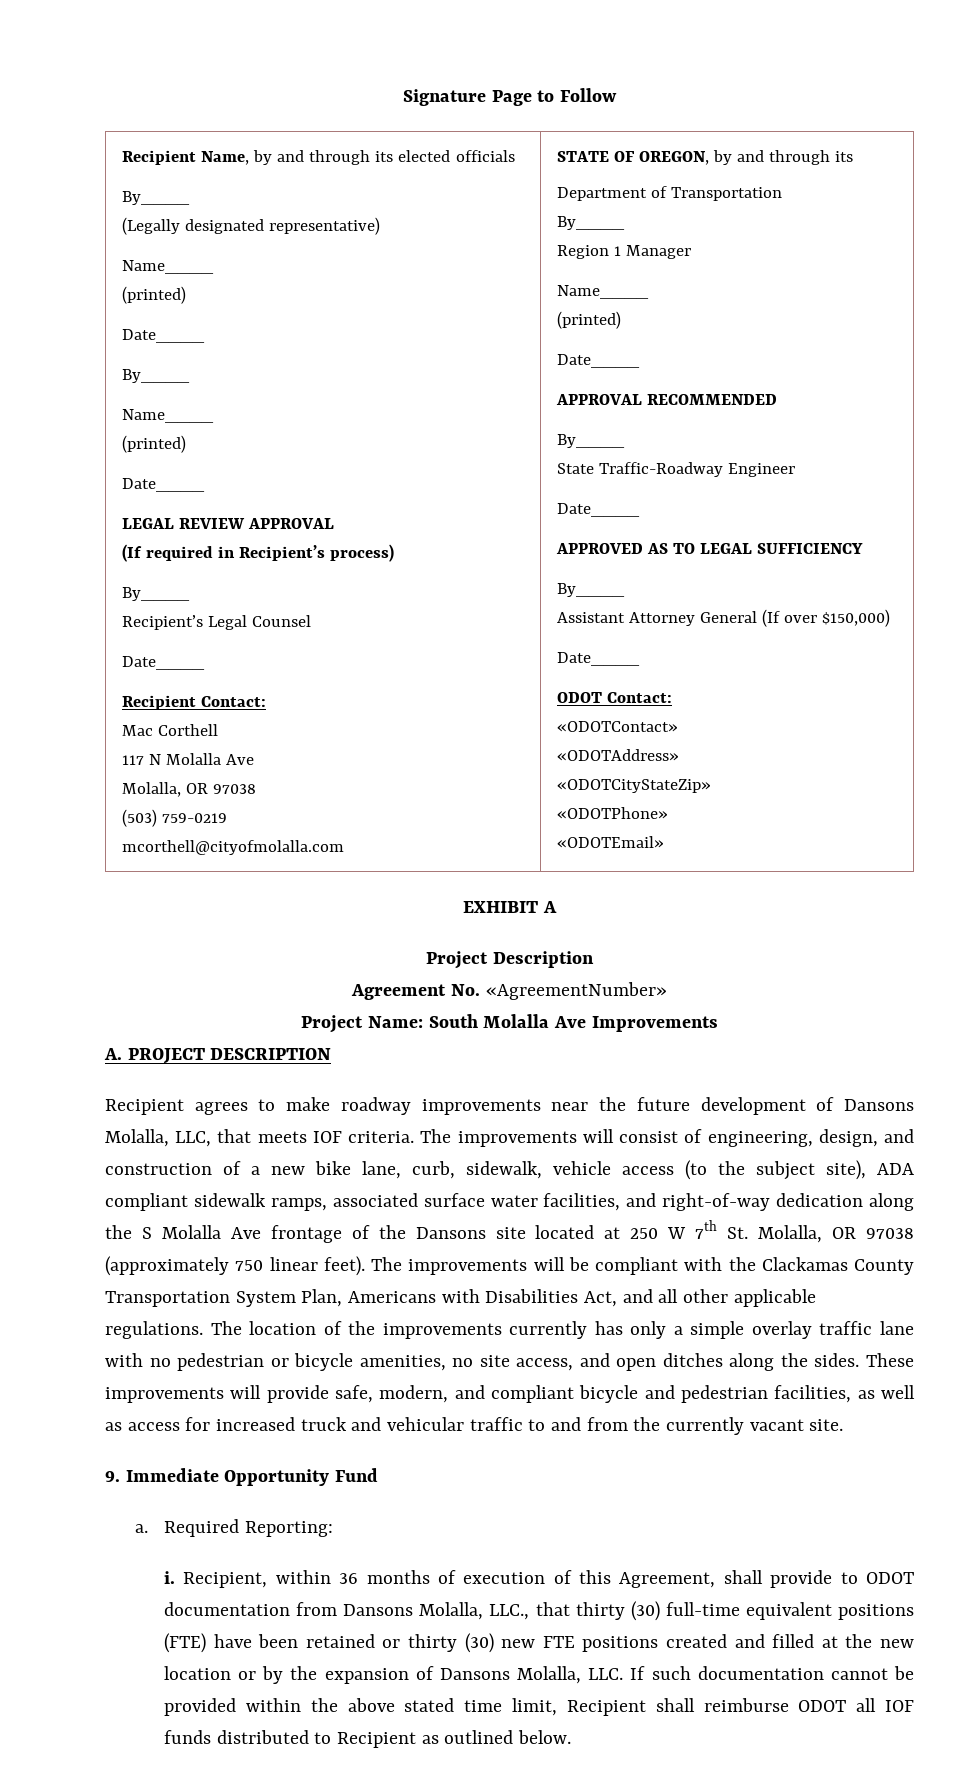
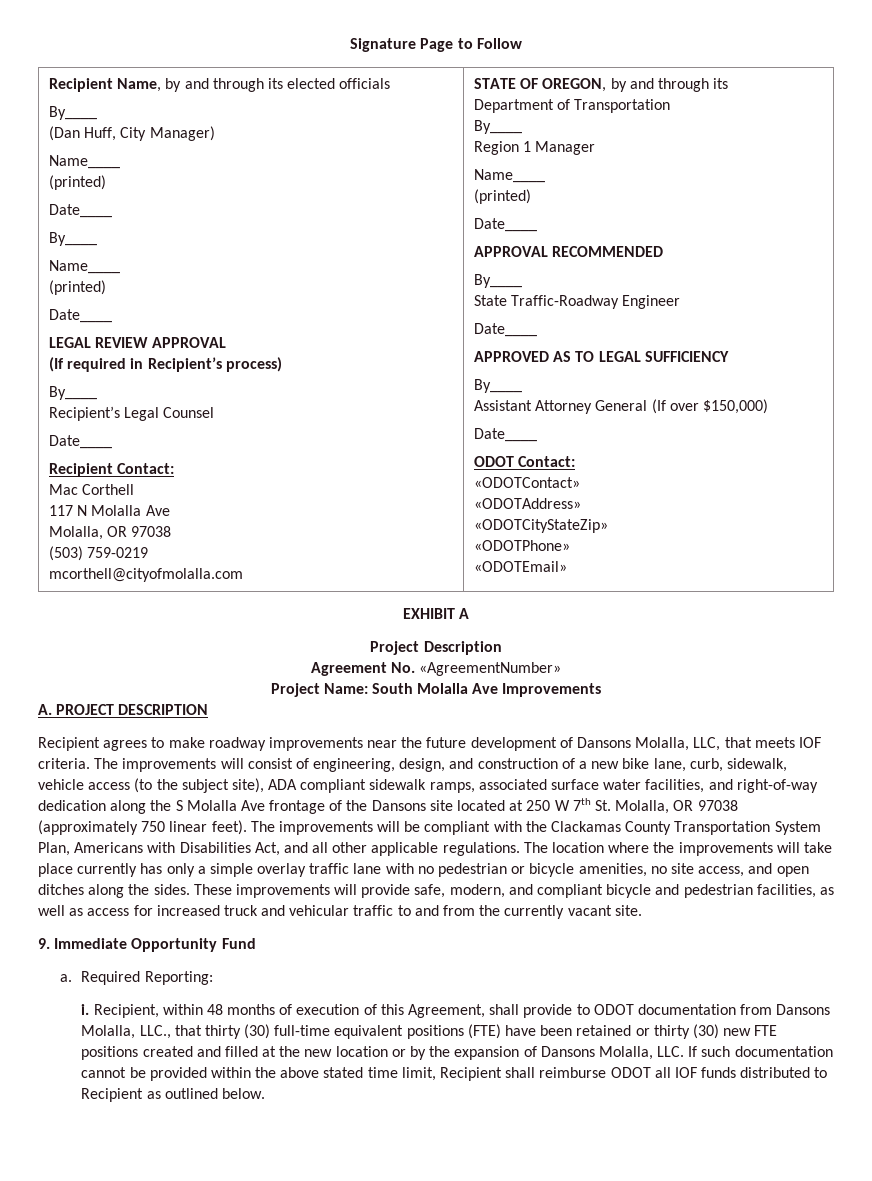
- (Legally designated representative)
+ (Dan Huff, City Manager)
- The location of the improvements currently has only a simple overlay traffic lane with no pedestrian or bicycle amenities, no site access, and open ditches along the sides.
+ The location where the improvements will take place currently has only a simple overlay traffic lane with no pedestrian or bicycle amenities, no site access, and open ditches along the sides.
- Recipient, within 36 months of execution of this Agreement, shall provide to ODOT documentation from Dansons Molalla, LLC., that thirty (30) full-time equivalent positions (FTE) have been retained or thirty (30) new FTE positions created and filled at the new location or by the expansion of Dansons Molalla, LLC. If such documentation cannot be provided within the above stated time limit, Recipient shall reimburse ODOT all IOF funds distributed to Recipient as outlined below.
+ Recipient, within 48 months of execution of this Agreement, shall provide to ODOT documentation from Dansons Molalla, LLC., that thirty (30) full-time equivalent positions (FTE) have been retained or thirty (30) new FTE positions created and filled at the new location or by the expansion of Dansons Molalla, LLC. If such documentation cannot be provided within the above stated time limit, Recipient shall reimburse ODOT all IOF funds distributed to Recipient as outlined below.

